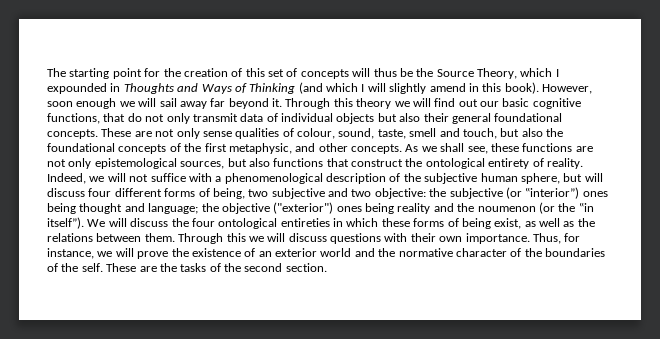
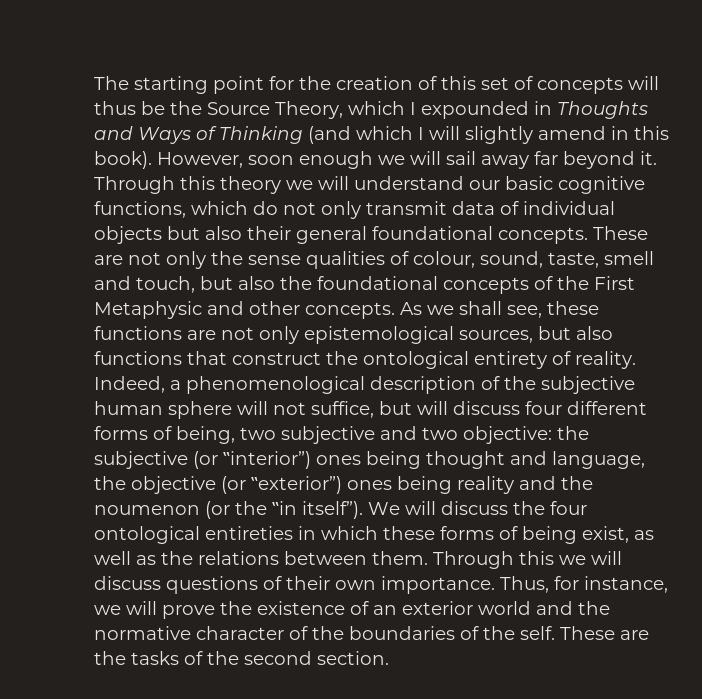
- Through this theory we will find out our basic cognitive functions, that do not only transmit data of individual objects but also their general foundational concepts.
+ Through this theory we will understand our basic cognitive functions, which do not only transmit data of individual objects but also their general foundational concepts.
- These are not only sense qualities of colour, sound, taste, smell and touch, but also the foundational concepts of the first metaphysic, and other concepts.
+ These are not only the sense qualities of colour, sound, taste, smell and touch, but also the foundational concepts of the First Metaphysic and other concepts.
- Indeed, we will not suffice with a phenomenological description of the subjective human sphere, but will discuss four different forms of being, two subjective and two objective: the subjective (or ‟interior”) ones being thought and language; the objective ("exterior") ones being reality and the noumenon (or the ‟in itself”).
+ Indeed, a phenomenological description of the subjective human sphere will not suffice, but will discuss four different forms of being, two subjective and two objective: the subjective (or ‟interior”) ones being thought and language, the objective (or ‟exterior”) ones being reality and the noumenon (or the ‟in itself”).
- Through this we will discuss questions with their own importance.
+ Through this we will discuss questions of their own importance.

